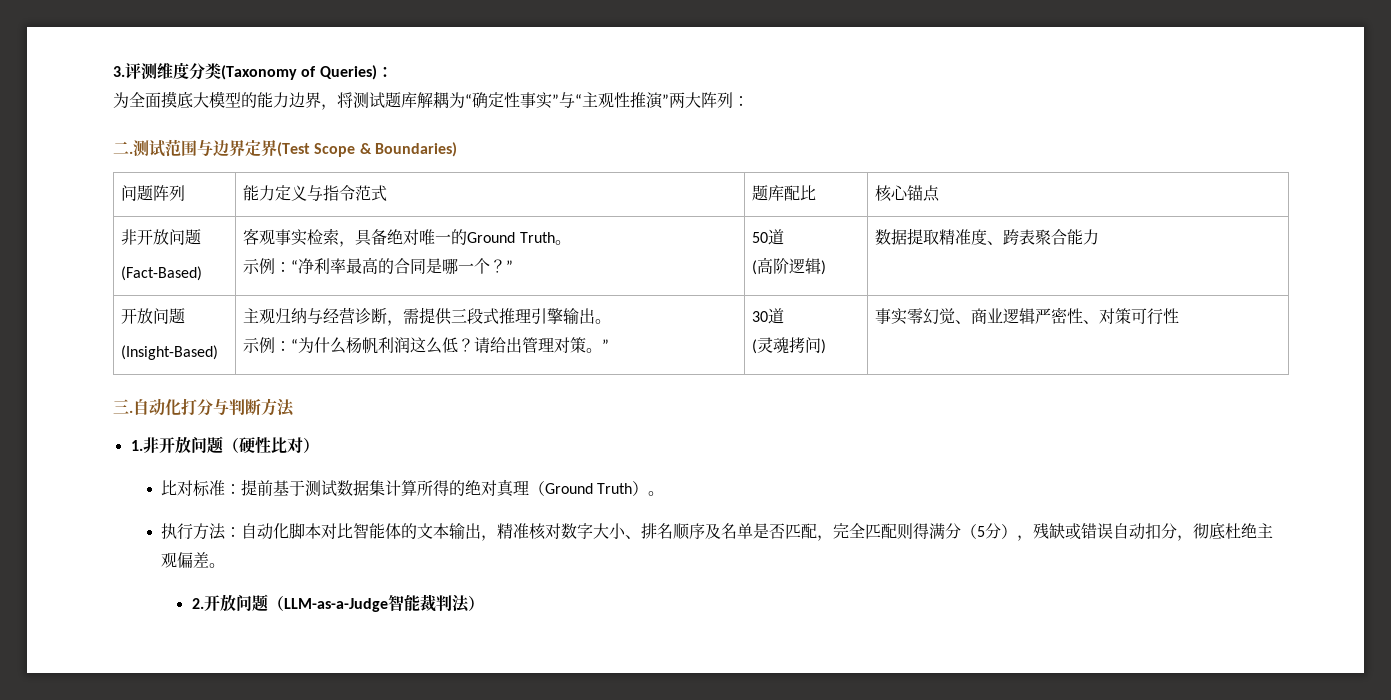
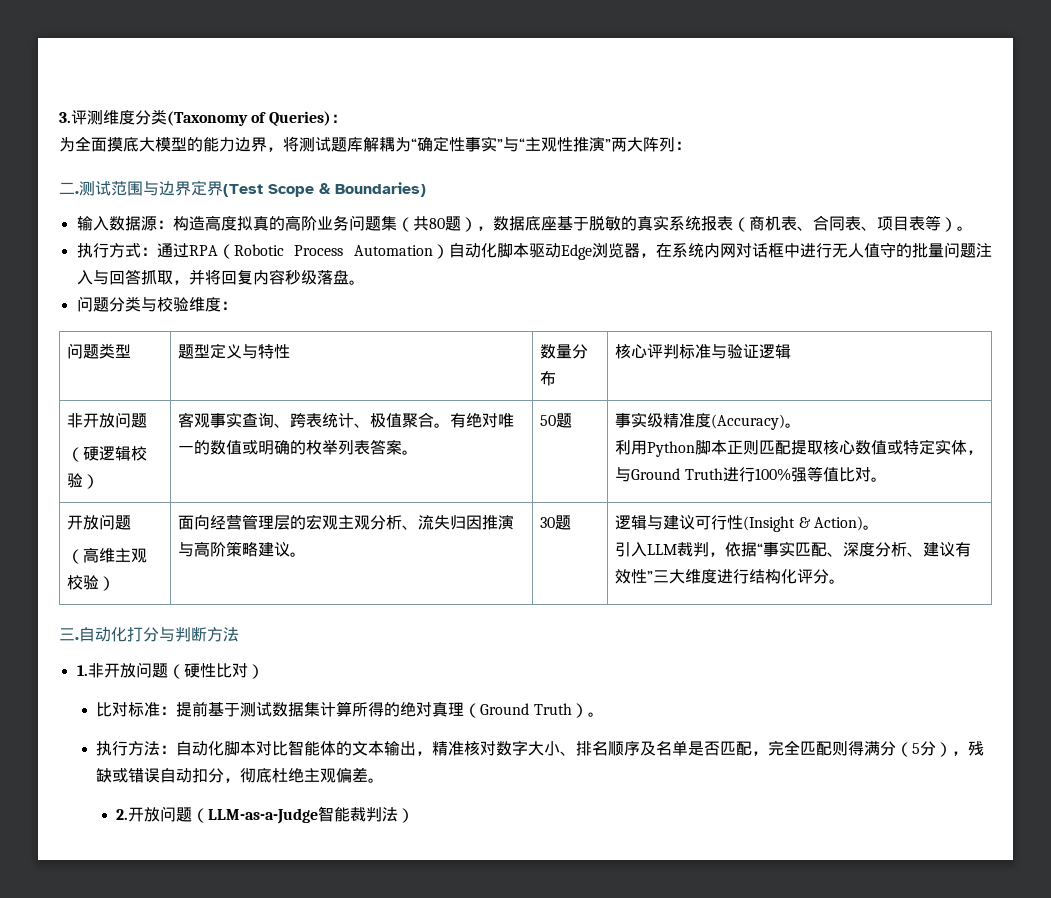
- 问题阵列 | 能力定义与指令范式 | 题库配比 | 核心锚点
+ 输入数据源：构造高度拟真的高阶业务问题集（共80题），数据底座基于脱敏的真实系统报表（商机表、合同表、项目表等）。
+ 执行方式：通过RPA（Robotic Process Automation）自动化脚本驱动Edge浏览器，在系统内网对话框中进行无人值守的批量问题注入与回答抓取，并将回复内容秒级落盘。
+ 问题分类与校验维度：
+ 问题类型 | 题型定义与特性 | 数量分布 | 核心评判标准与验证逻辑
- (Fact-Based)
+ （硬逻辑校验）
- 客观事实检索，具备绝对唯一的Ground Truth。
- 示例：“净利率最高的合同是哪一个？” | 50道
- (高阶逻辑) | 数据提取精准度、跨表聚合能力
+ 客观事实查询、跨表统计、极值聚合。有绝对唯一的数值或明确的枚举列表答案。 | 50题 | 事实级精准度(Accuracy)。
+ 利用Python脚本正则匹配提取核心数值或特定实体，与Ground Truth进行100%强等值比对。
  开放问题
- (Insight-Based) | 主观归纳与经营诊断，需提供三段式推理引擎输出。
- 示例：“为什么杨帆利润这么低？请给出管理对策。”
+ （高维主观校验） | 面向经营管理层的宏观主观分析、流失归因推演与高阶策略建议。
- 30道
- (灵魂拷问) | 事实零幻觉、商业逻辑严密性、对策可行性
+ 30题 | 逻辑与建议可行性(Insight & Action)。
+ 引入LLM裁判，依据“事实匹配、深度分析、建议有效性”三大维度进行结构化评分。

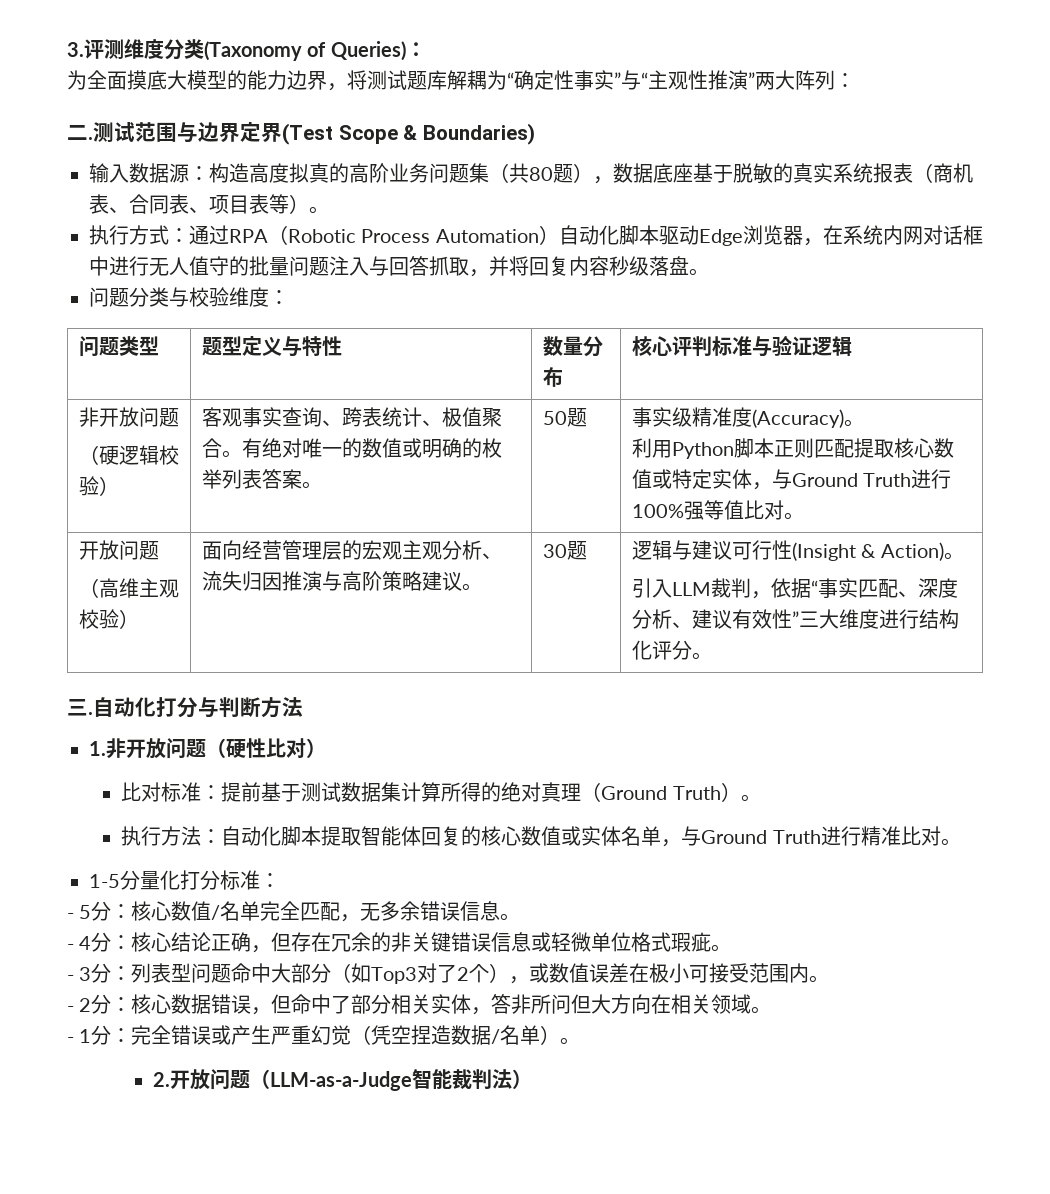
- 执行方法：自动化脚本对比智能体的文本输出，精准核对数字大小、排名顺序及名单是否匹配，完全匹配则得满分（5分），残缺或错误自动扣分，彻底杜绝主观偏差。
+ 执行方法：自动化脚本提取智能体回复的核心数值或实体名单，与Ground Truth进行精准比对。
+ 1-5分量化打分标准：
+ - 5分：核心数值/名单完全匹配，无多余错误信息。
+ - 4分：核心结论正确，但存在冗余的非关键错误信息或轻微单位格式瑕疵。
+ - 3分：列表型问题命中大部分（如Top3对了2个），或数值误差在极小可接受范围内。
+ - 2分：核心数据错误，但命中了部分相关实体，答非所问但大方向在相关领域。
+ - 1分：完全错误或产生严重幻觉（凭空捏造数据/名单）。

